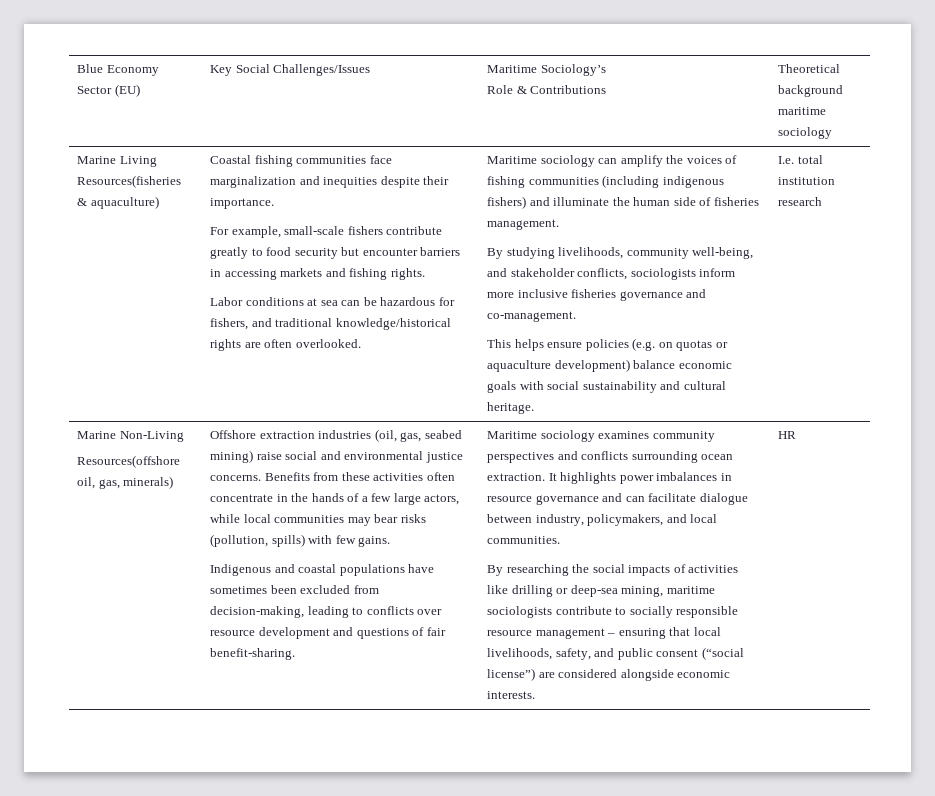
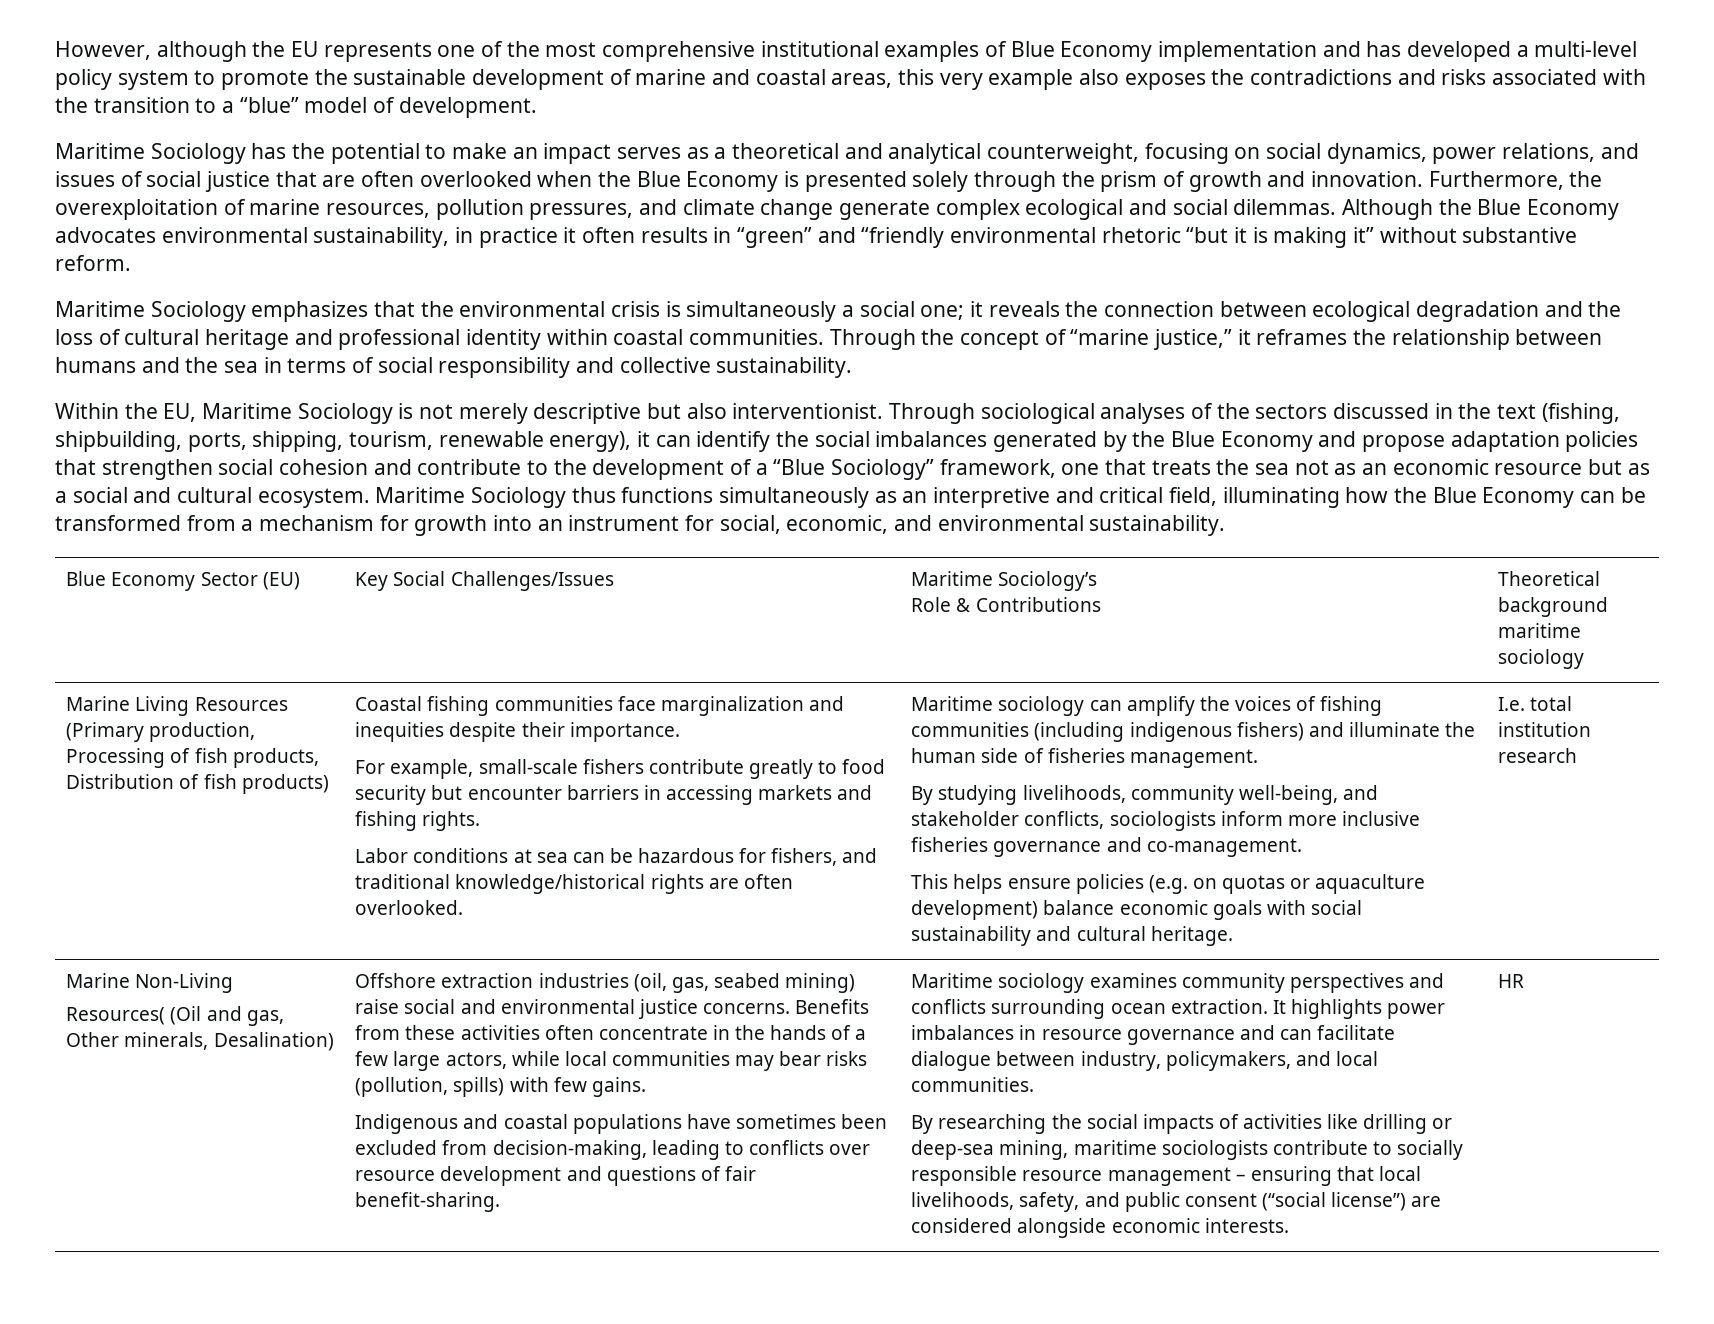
+ However, although the EU represents one of the most comprehensive institutional examples of Blue Economy implementation and has developed a multi-level policy system to promote the sustainable development of marine and coastal areas, this very example also exposes the contradictions and risks associated with the transition to a “blue” model of development.
+ Maritime Sociology has the potential to make an impact serves as a theoretical and analytical counterweight, focusing on social dynamics, power relations, and issues of social justice that are often overlooked when the Blue Economy is presented solely through the prism of growth and innovation. Furthermore, the overexploitation of marine resources, pollution pressures, and climate change generate complex ecological and social dilemmas. Although the Blue Economy advocates environmental sustainability, in practice it often results in “green” and “friendly environmental rhetoric “but it is making it” without substantive reform.
+ Maritime Sociology emphasizes that the environmental crisis is simultaneously a social one; it reveals the connection between ecological degradation and the loss of cultural heritage and professional identity within coastal communities. Through the concept of “marine justice,” it reframes the relationship between humans and the sea in terms of social responsibility and collective sustainability.
+ Within the EU, Maritime Sociology is not merely descriptive but also interventionist. Through sociological analyses of the sectors discussed in the text (fishing, shipbuilding, ports, shipping, tourism, renewable energy), it can identify the social imbalances generated by the Blue Economy and propose adaptation policies that strengthen social cohesion and contribute to the development of a “Blue Sociology” framework, one that treats the sea not as an economic resource but as a social and cultural ecosystem. Maritime Sociology thus functions simultaneously as an interpretive and critical field, illuminating how the Blue Economy can be transformed from a mechanism for growth into an instrument for social, economic, and environmental sustainability.
- Marine Living Resources(fisheries & aquaculture)
+ Marine Living Resources (Primary production, Processing of fish products, Distribution of fish products)
- Resources(offshore oil, gas, minerals)
+ Resources( (Oil and gas, Other minerals, Desalination)

